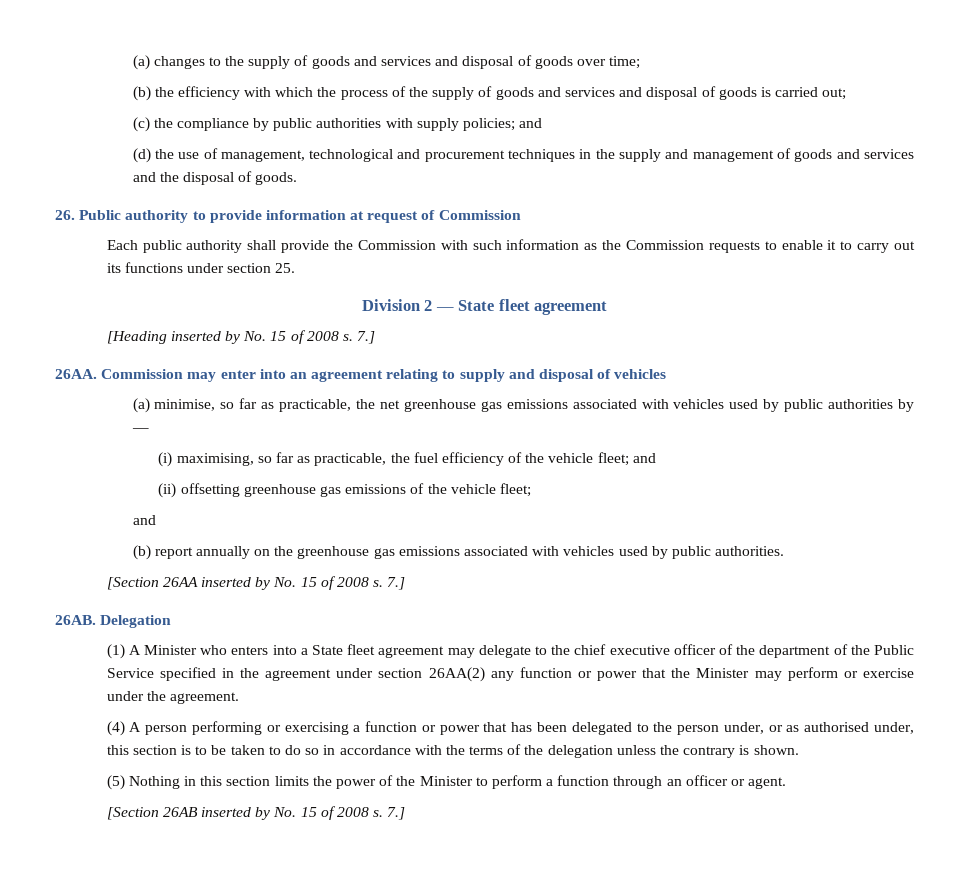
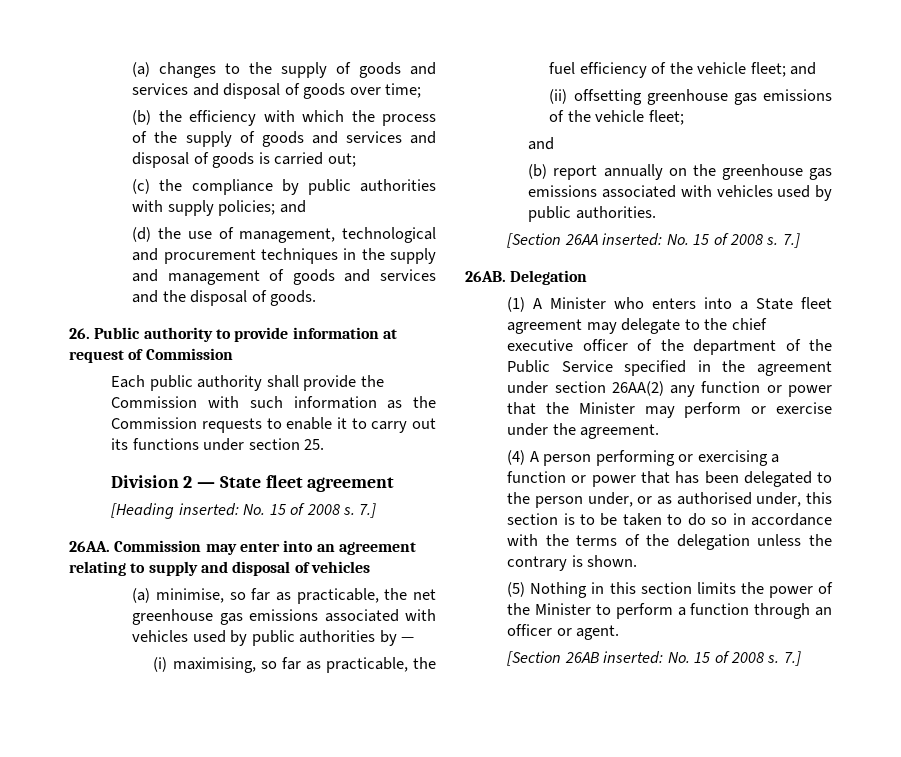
- [Heading inserted by No. 15 of 2008 s.
+ [Heading inserted: No. 15 of 2008 s.
- [Section 26AA inserted by No. 15 of 2008 s.
+ [Section 26AA inserted: No. 15 of 2008 s.
- [Section 26AB inserted by No. 15 of 2008 s.
+ [Section 26AB inserted: No. 15 of 2008 s.

